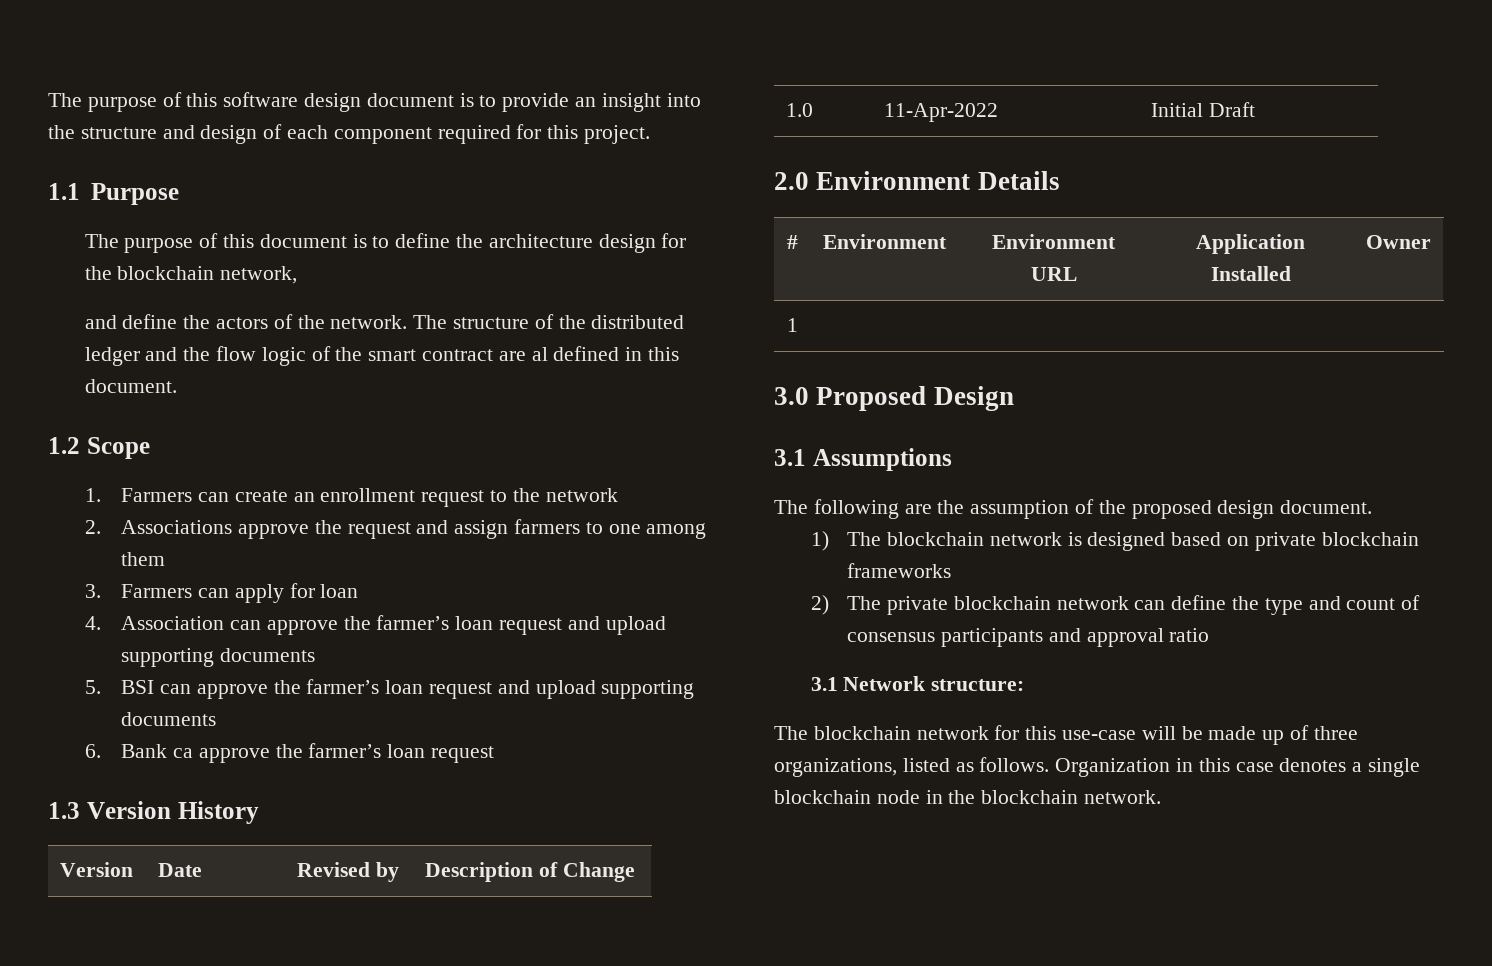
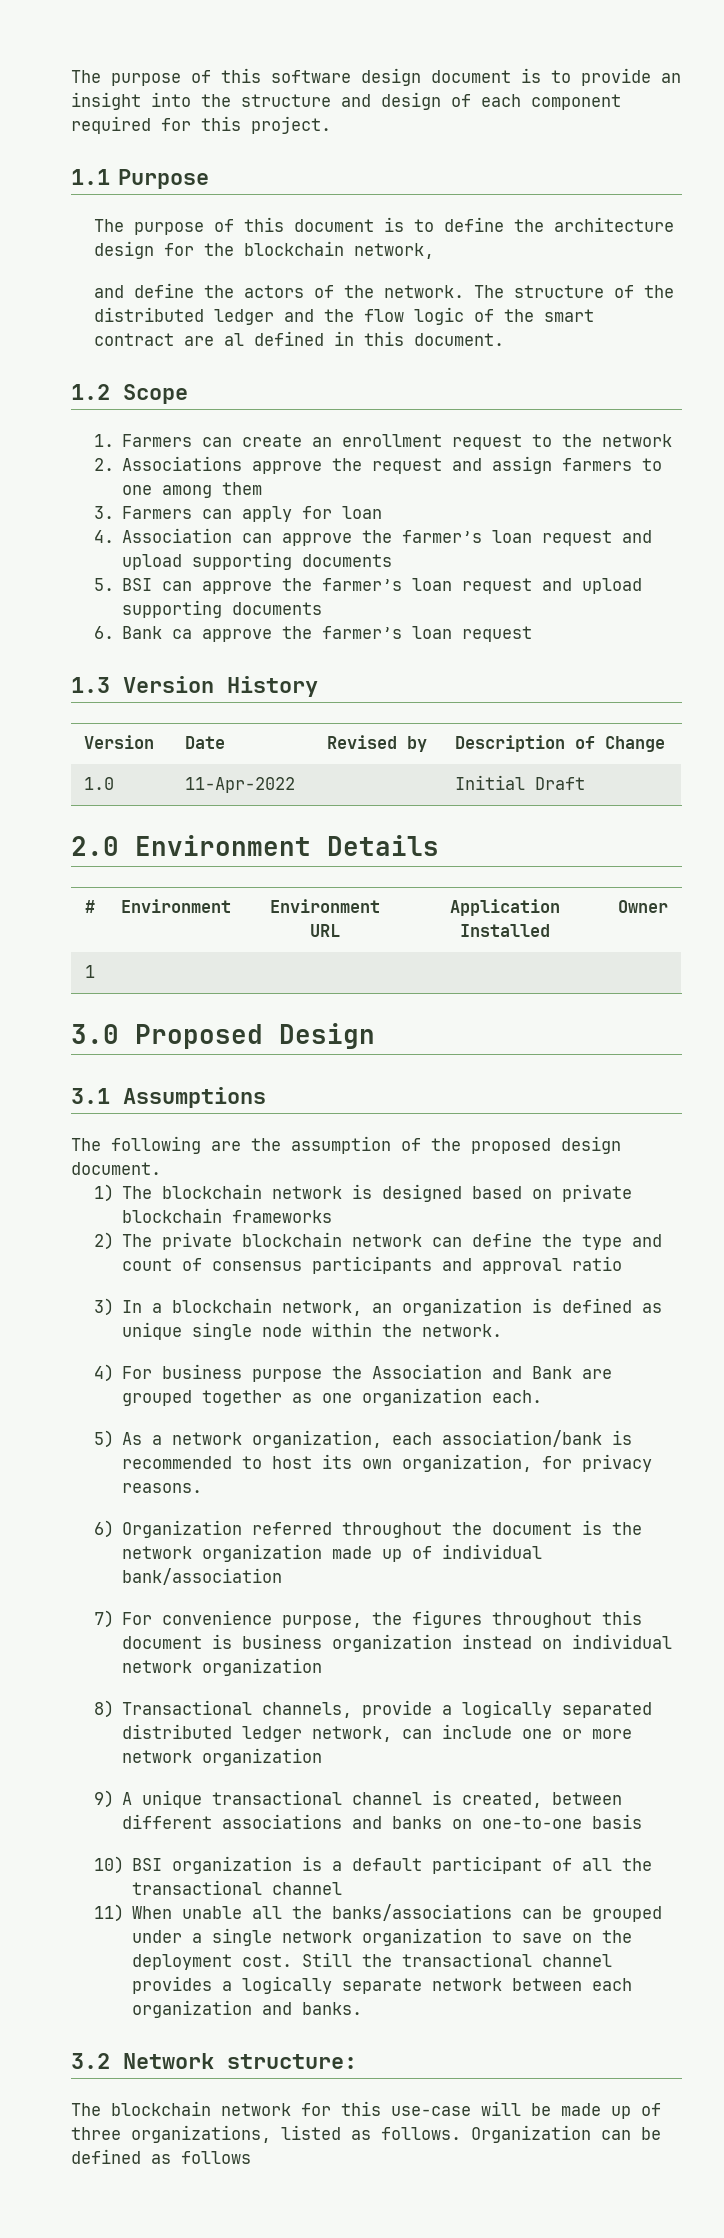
- 3.1 Network structure:
+ 3) In a blockchain network, an organization is defined as unique single node within the network.
+ 4) For business purpose the Association and Bank are grouped together as one organization each.
+ 5) As a network organization, each association/bank is recommended to host its own organization, for privacy reasons.
+ 6) Organization referred throughout the document is the network organization made up of individual bank/association
+ 7) For convenience purpose, the figures throughout this document is business organization instead on individual network organization
+ 8) Transactional channels, provide a logically separated distributed ledger network, can include one or more network organization
+ 9) A unique transactional channel is created, between different associations and banks on one-to-one basis
+ 10) BSI organization is a default participant of all the transactional channel
+ 11) When unable all the banks/associations can be grouped under a single network organization to save on the deployment cost. Still the transactional channel provides a logically separate network between each organization and banks.
+ 3.2 Network structure:
- Organization in this case denotes a single blockchain node in the blockchain network.
+ Organization can be defined as follows

